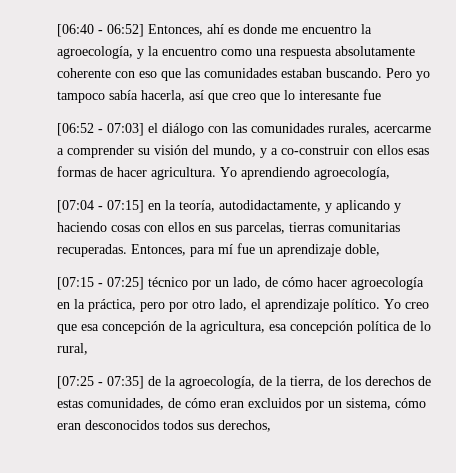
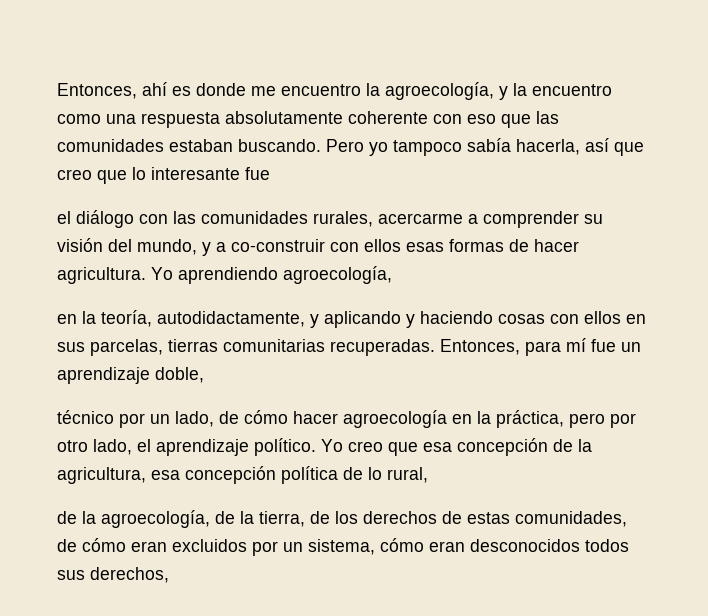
- [06:40 - 06:52] Entonces, ahí es donde me encuentro la agroecología, y la encuentro como una respuesta absolutamente coherente con eso que las comunidades estaban buscando.
+ Entonces, ahí es donde me encuentro la agroecología, y la encuentro como una respuesta absolutamente coherente con eso que las comunidades estaban buscando.
- [06:52 - 07:03] el diálogo con las comunidades rurales, acercarme a comprender su visión del mundo, y a co-construir con ellos esas formas de hacer agricultura.
+ el diálogo con las comunidades rurales, acercarme a comprender su visión del mundo, y a co-construir con ellos esas formas de hacer agricultura.
- [07:04 - 07:15] en la teoría, autodidactamente, y aplicando y haciendo cosas con ellos en sus parcelas, tierras comunitarias recuperadas.
+ en la teoría, autodidactamente, y aplicando y haciendo cosas con ellos en sus parcelas, tierras comunitarias recuperadas.
- [07:15 - 07:25] técnico por un lado, de cómo hacer agroecología en la práctica, pero por otro lado, el aprendizaje político.
+ técnico por un lado, de cómo hacer agroecología en la práctica, pero por otro lado, el aprendizaje político.
- [07:25 - 07:35] de la agroecología, de la tierra, de los derechos de estas comunidades, de cómo eran excluidos por un sistema, cómo eran desconocidos todos sus derechos,
+ de la agroecología, de la tierra, de los derechos de estas comunidades, de cómo eran excluidos por un sistema, cómo eran desconocidos todos sus derechos,

